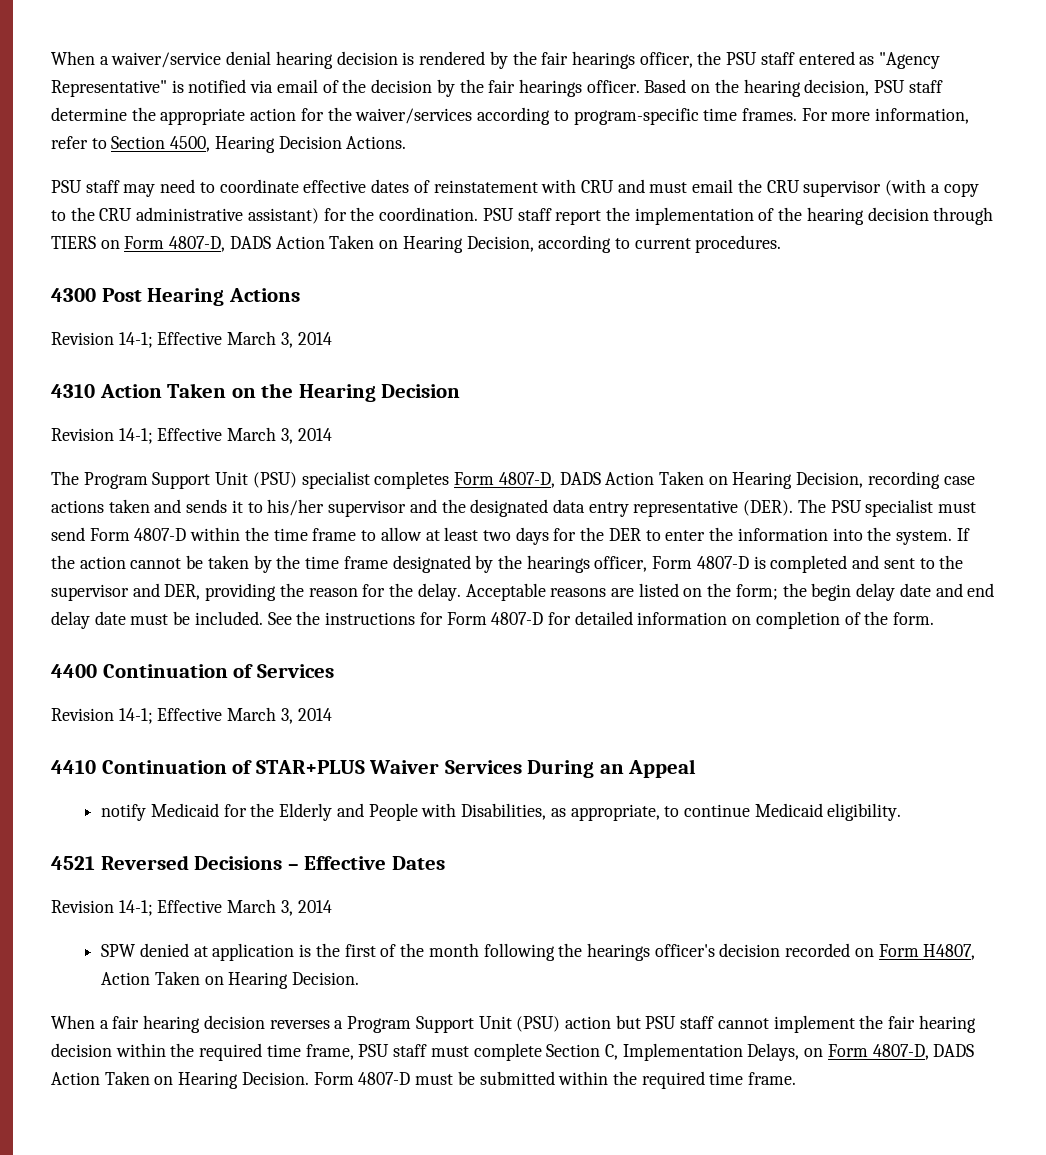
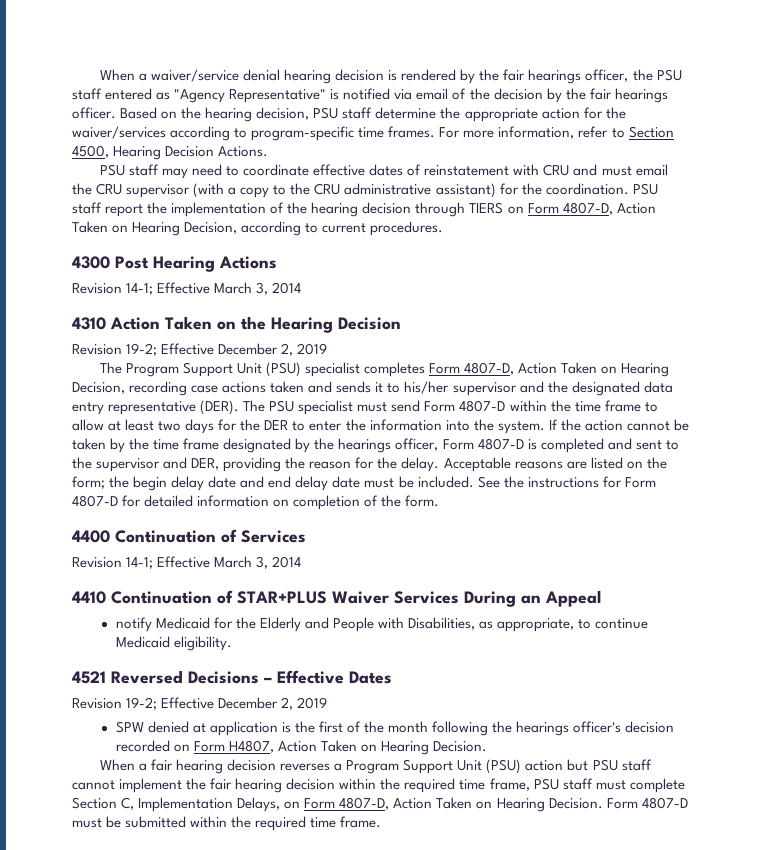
- PSU staff report the implementation of the hearing decision through TIERS on Form 4807-D, DADS Action Taken on Hearing Decision, according to current procedures.
+ PSU staff report the implementation of the hearing decision through TIERS on Form 4807-D, Action Taken on Hearing Decision, according to current procedures.
  4310 Action Taken on the Hearing Decision
- Revision 14-1; Effective March 3, 2014
+ Revision 19-2; Effective December 2, 2019
- The Program Support Unit (PSU) specialist completes Form 4807-D, DADS Action Taken on Hearing Decision, recording case actions taken and sends it to his/her supervisor and the designated data entry representative (DER).
+ The Program Support Unit (PSU) specialist completes Form 4807-D, Action Taken on Hearing Decision, recording case actions taken and sends it to his/her supervisor and the designated data entry representative (DER).
  4521 Reversed Decisions – Effective Dates
- Revision 14-1; Effective March 3, 2014
+ Revision 19-2; Effective December 2, 2019
- When a fair hearing decision reverses a Program Support Unit (PSU) action but PSU staff cannot implement the fair hearing decision within the required time frame, PSU staff must complete Section C, Implementation Delays, on Form 4807-D, DADS Action Taken on Hearing Decision.
+ When a fair hearing decision reverses a Program Support Unit (PSU) action but PSU staff cannot implement the fair hearing decision within the required time frame, PSU staff must complete Section C, Implementation Delays, on Form 4807-D, Action Taken on Hearing Decision.

